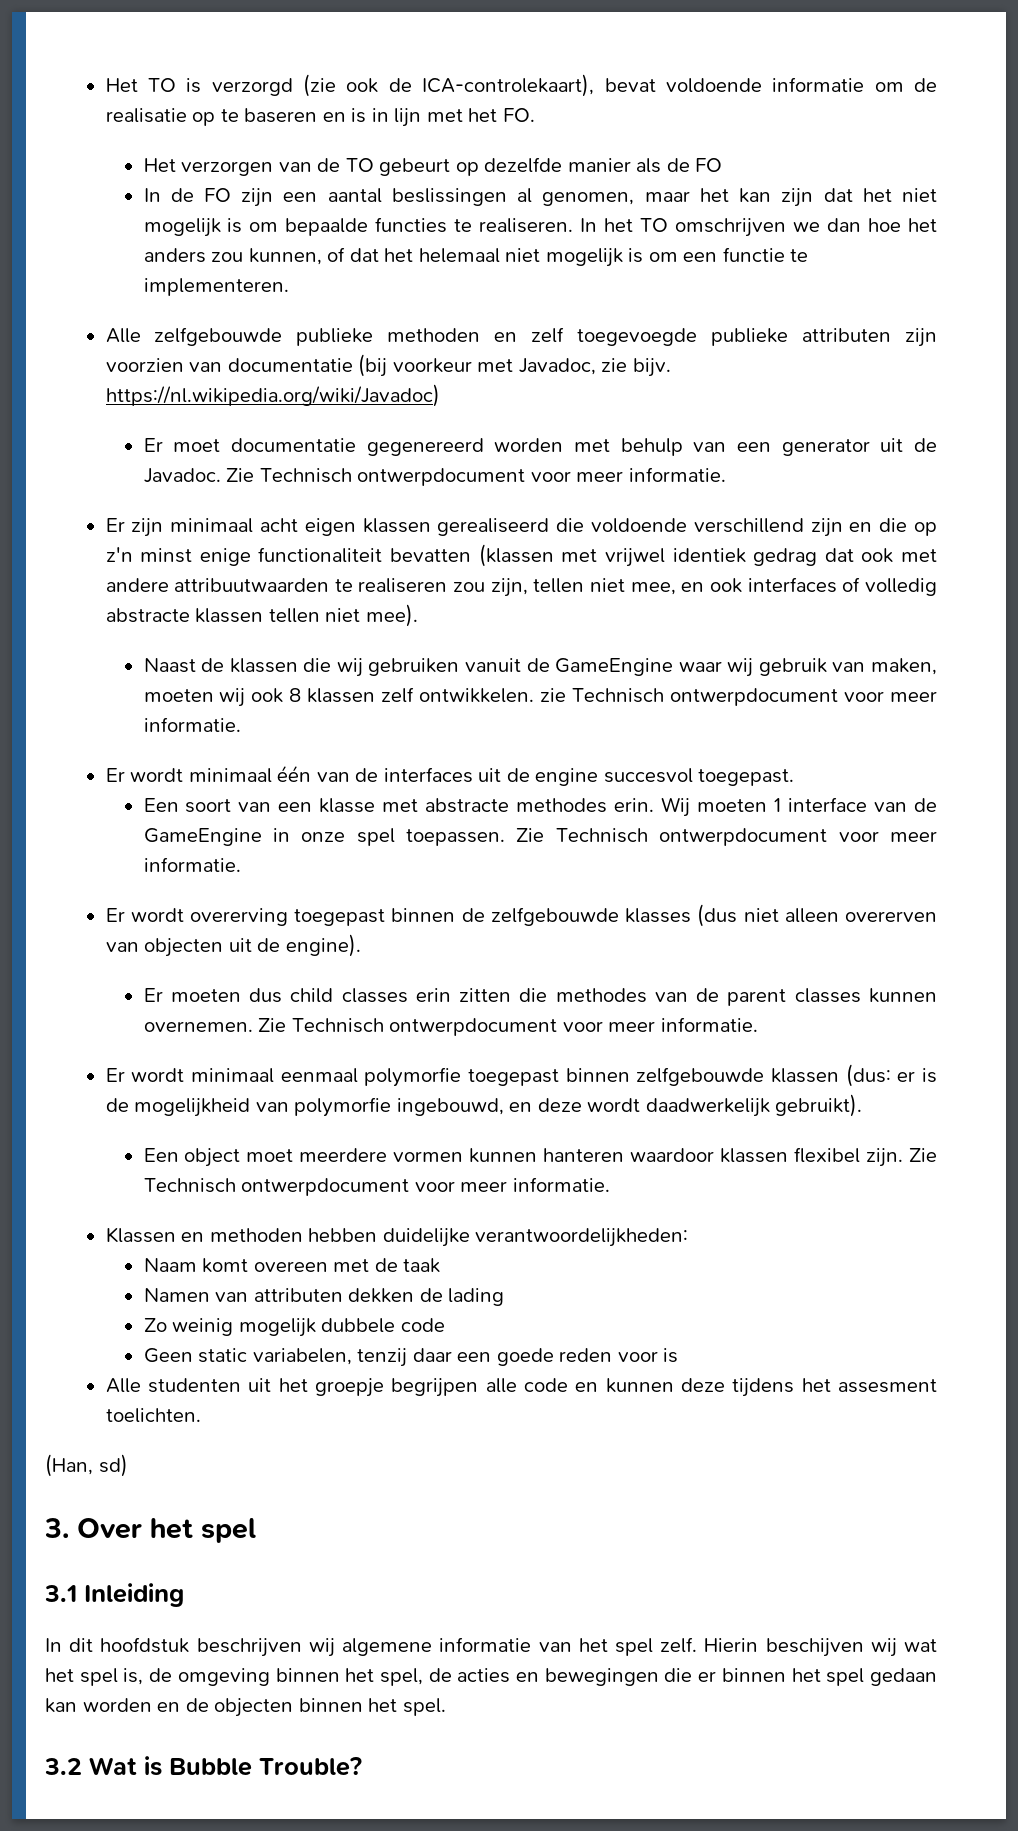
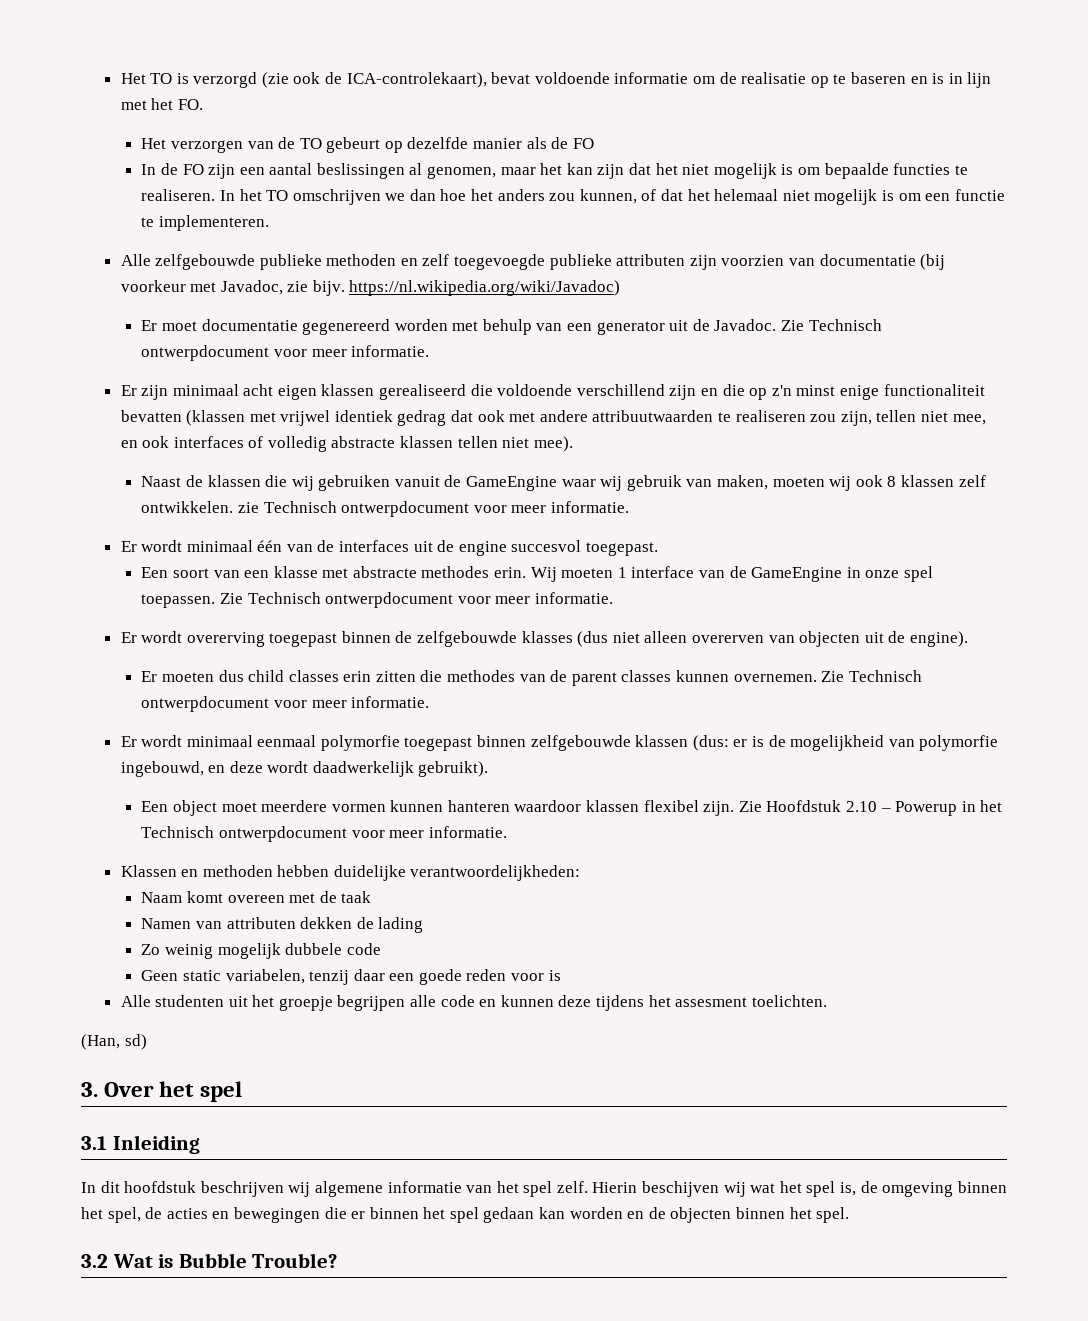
- Een object moet meerdere vormen kunnen hanteren waardoor klassen flexibel zijn. Zie Technisch ontwerpdocument voor meer informatie.
+ Een object moet meerdere vormen kunnen hanteren waardoor klassen flexibel zijn. Zie Hoofdstuk 2.10 – Powerup in het Technisch ontwerpdocument voor meer informatie.

